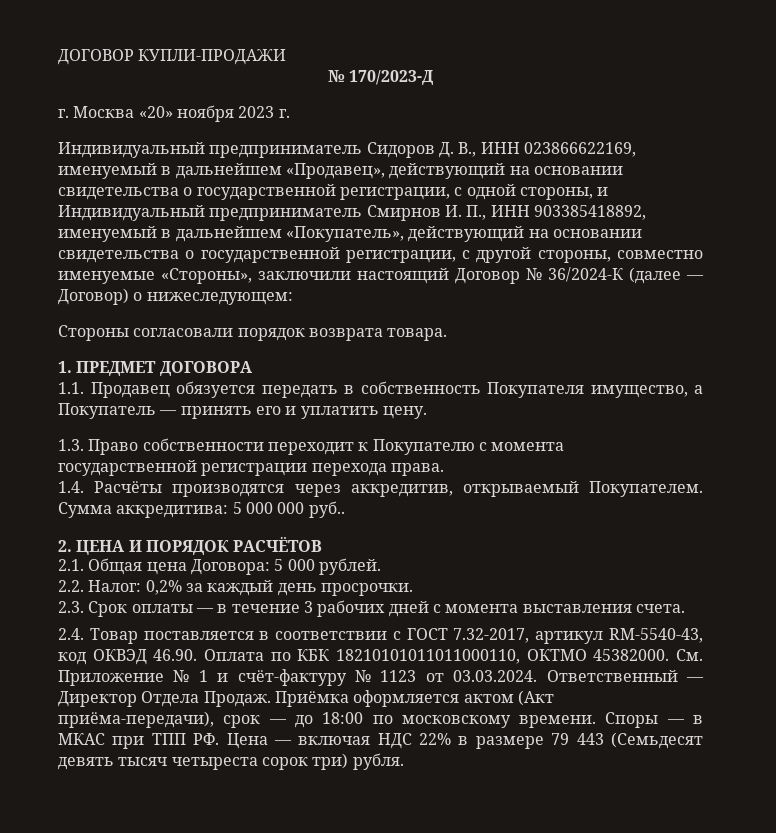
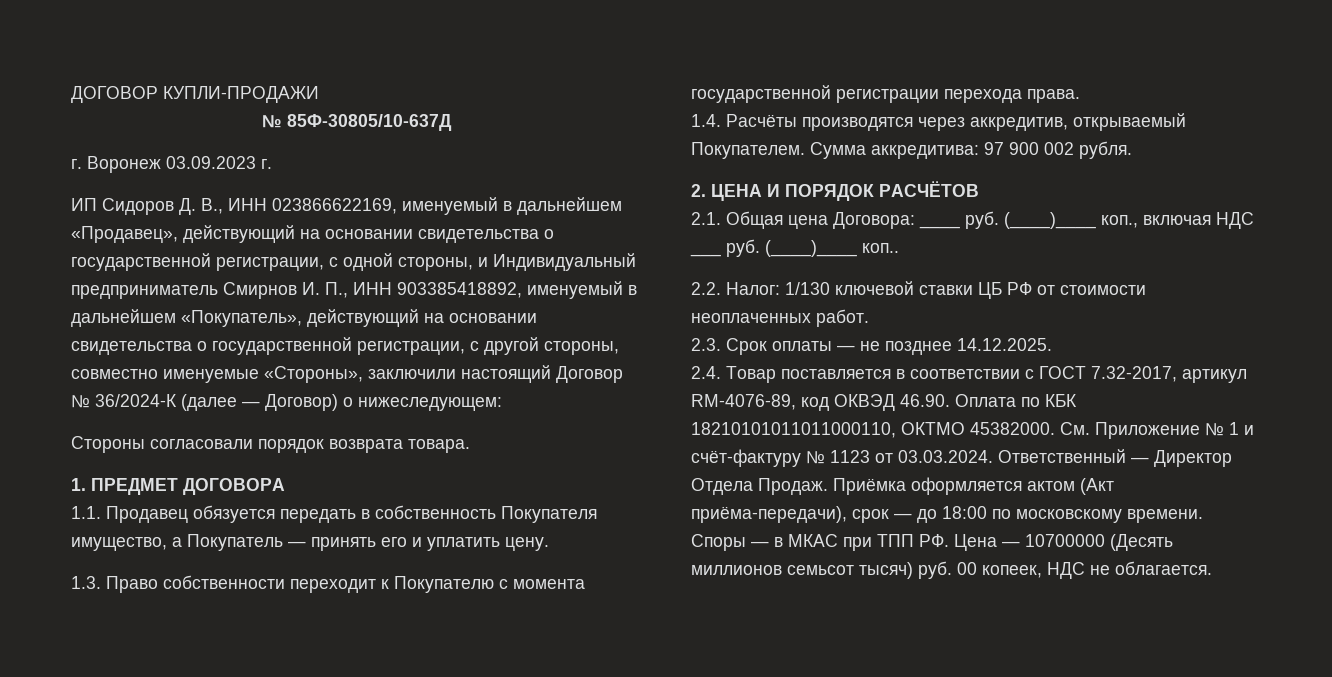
- № 170/2023-Д
- г. Москва «20» ноября 2023 г.
+ № 85Ф-30805/10-637Д
+ г. Воронеж 03.09.2023 г.
- Индивидуальный предприниматель Сидоров Д. В., ИНН 023866622169, именуемый в дальнейшем «Продавец», действующий на основании свидетельства о государственной регистрации, с одной стороны, и Индивидуальный предприниматель Смирнов И. П., ИНН 903385418892, именуемый в дальнейшем «Покупатель», действующий на основании свидетельства о государственной регистрации, с другой стороны, совместно именуемые «Стороны», заключили настоящий Договор № 36/2024-К (далее — Договор) о нижеследующем:
+ ИП Сидоров Д. В., ИНН 023866622169, именуемый в дальнейшем «Продавец», действующий на основании свидетельства о государственной регистрации, с одной стороны, и Индивидуальный предприниматель Смирнов И. П., ИНН 903385418892, именуемый в дальнейшем «Покупатель», действующий на основании свидетельства о государственной регистрации, с другой стороны, совместно именуемые «Стороны», заключили настоящий Договор № 36/2024-К (далее — Договор) о нижеследующем:
- Сумма аккредитива: 5 000 000 руб..
+ Сумма аккредитива: 97 900 002 рубля.
- 2.1. Общая цена Договора: 5 000 рублей.
- 2.2. Налог: 0,2% за каждый день просрочки.
- 2.3. Срок оплаты — в течение 3 рабочих дней с момента выставления счета.
+ 2.1. Общая цена Договора: ____ руб. (____)____ коп., включая НДС ___ руб. (____)____ коп..
+ 2.2. Налог: 1/130 ключевой ставки ЦБ РФ от стоимости неоплаченных работ.
+ 2.3. Срок оплаты — не позднее 14.12.2025.
- 2.4. Товар поставляется в соответствии с ГОСТ 7.32-2017, артикул RM-5540-43, код ОКВЭД 46.90. Оплата по КБК 18210101011011000110, ОКТМО 45382000.
+ 2.4. Товар поставляется в соответствии с ГОСТ 7.32-2017, артикул RM-4076-89, код ОКВЭД 46.90. Оплата по КБК 18210101011011000110, ОКТМО 45382000.
- Споры — в МКАС при ТПП РФ. Цена — включая НДС 22% в размере 79 443 (Семьдесят девять тысяч четыреста сорок три) рубля.
+ Споры — в МКАС при ТПП РФ. Цена — 10700000 (Десять миллионов семьсот тысяч) руб. 00 копеек, НДС не облагается.

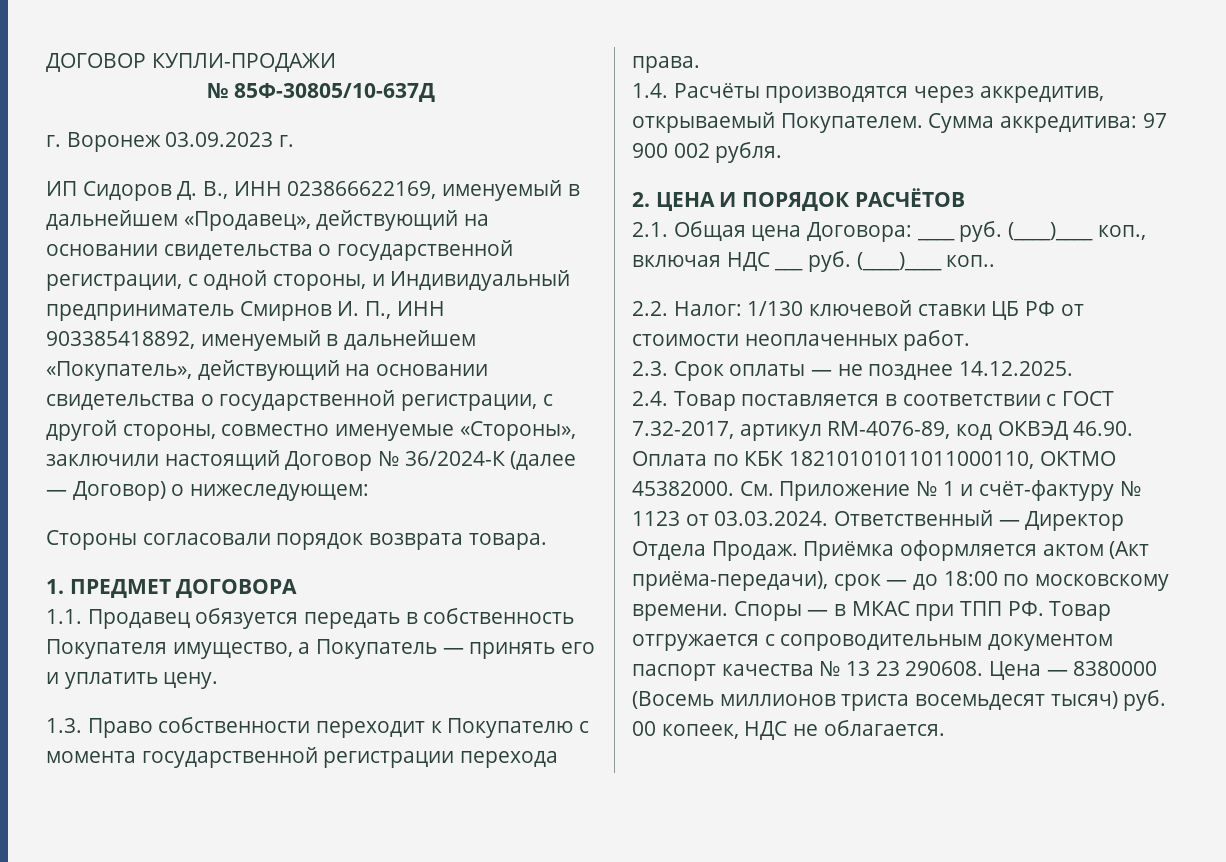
- Споры — в МКАС при ТПП РФ. Цена — 10700000 (Десять миллионов семьсот тысяч) руб. 00 копеек, НДС не облагается.
+ Споры — в МКАС при ТПП РФ. Товар отгружается с сопроводительным документом паспорт качества № 13 23 290608. Цена — 8380000 (Восемь миллионов триста восемьдесят тысяч) руб. 00 копеек, НДС не облагается.

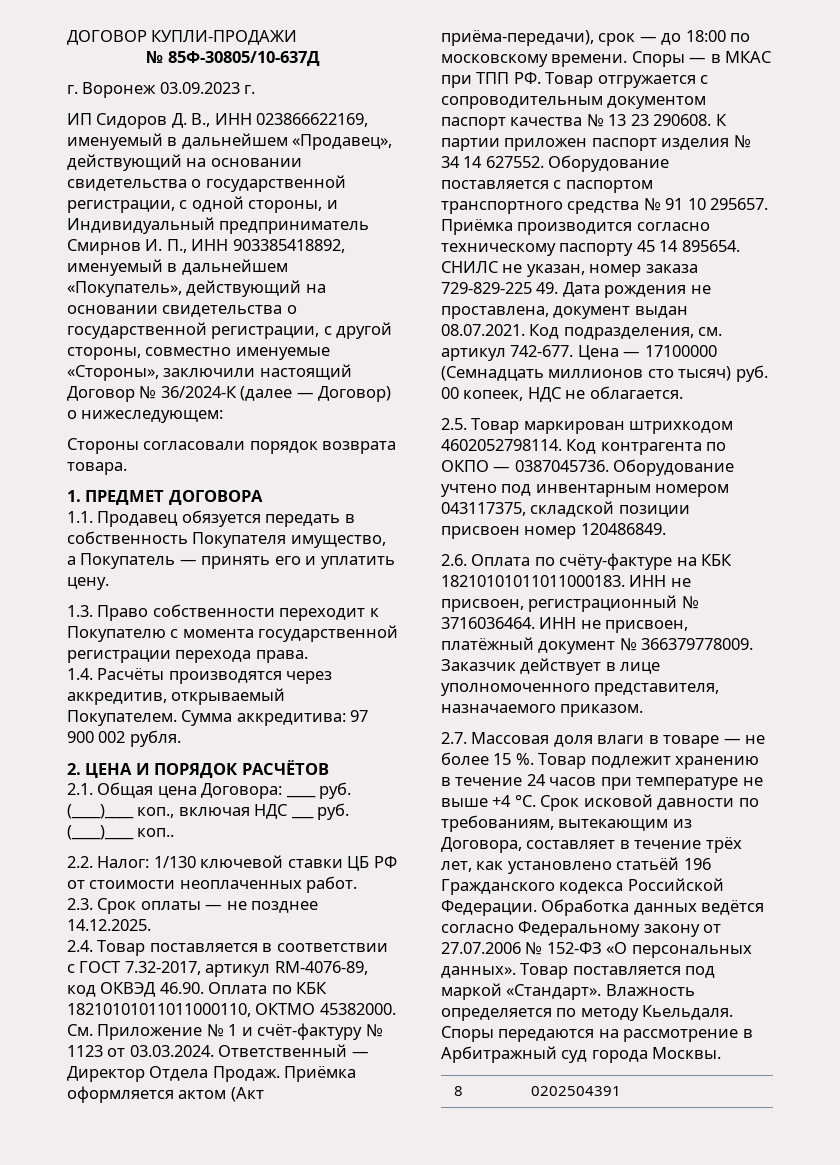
- Цена — 8380000 (Восемь миллионов триста восемьдесят тысяч) руб. 00 копеек, НДС не облагается.
+ К партии приложен паспорт изделия № 34 14 627552. Оборудование поставляется с паспортом транспортного средства № 91 10 295657. Приёмка производится согласно техническому паспорту 45 14 895654. СНИЛС не указан, номер заказа 729-829-225 49. Дата рождения не проставлена, документ выдан 08.07.2021. Код подразделения, см. артикул 742-677. Цена — 17100000 (Семнадцать миллионов сто тысяч) руб. 00 копеек, НДС не облагается.
+ 2.5. Товар маркирован штрихкодом 4602052798114. Код контрагента по ОКПО — 0387045736. Оборудование учтено под инвентарным номером 043117375, складской позиции присвоен номер 120486849.
+ 2.6. Оплата по счёту-фактуре на КБК 18210101011011000183. ИНН не присвоен, регистрационный № 3716036464. ИНН не присвоен, платёжный документ № 366379778009. Заказчик действует в лице уполномоченного представителя, назначаемого приказом.
+ 2.7. Массовая доля влаги в товаре — не более 15 %. Товар подлежит хранению в течение 24 часов при температуре не выше +4 °C. Срок исковой давности по требованиям, вытекающим из Договора, составляет в течение трёх лет, как установлено статьёй 196 Гражданского кодекса Российской Федерации. Обработка данных ведётся согласно Федеральному закону от 27.07.2006 № 152-ФЗ «О персональных данных». Товар поставляется под маркой «Стандарт». Влажность определяется по методу Кьельдаля. Споры передаются на рассмотрение в Арбитражный суд города Москвы.
+ 8 | 0202504391

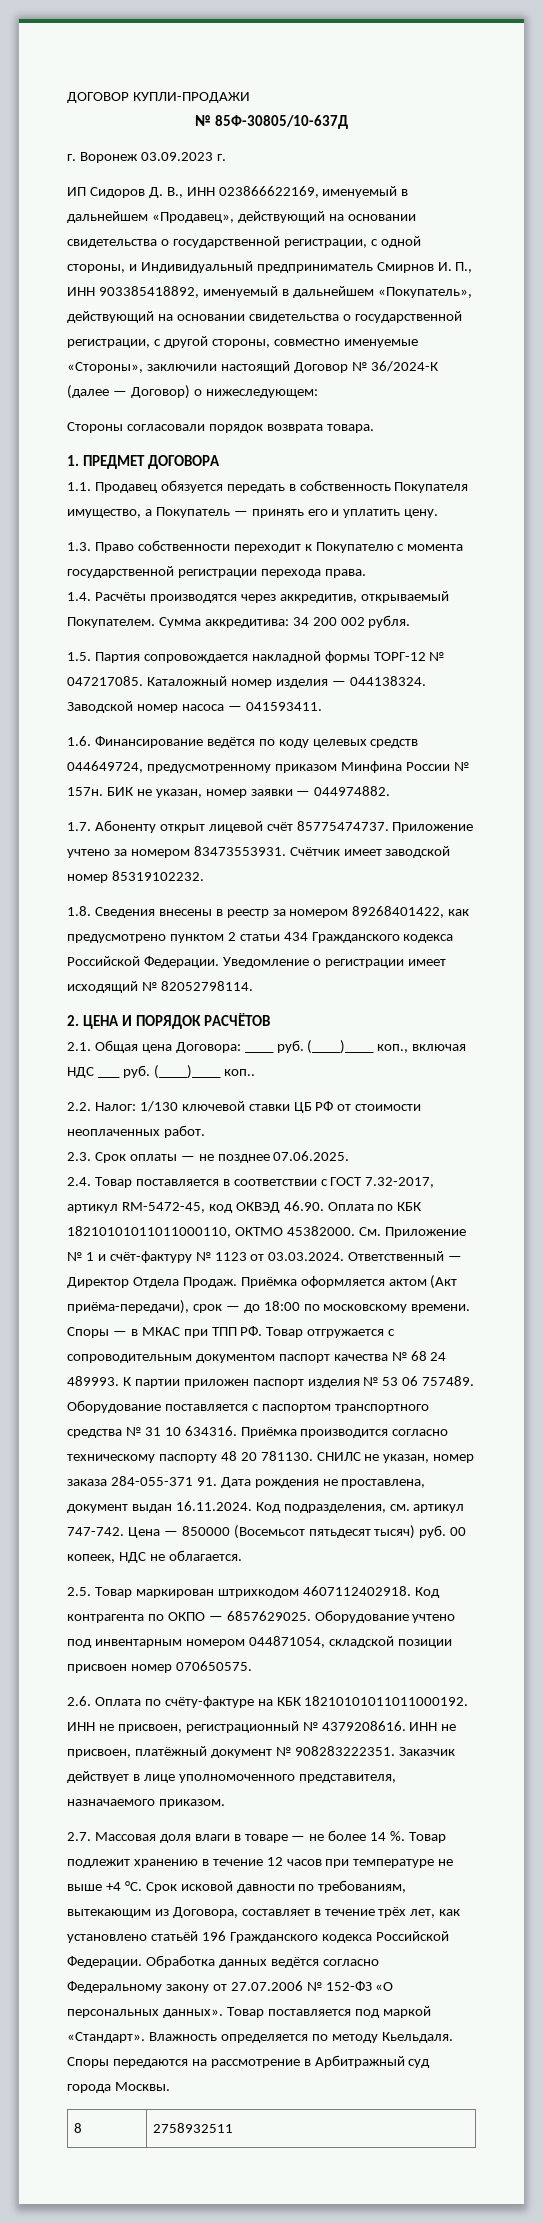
- Сумма аккредитива: 97 900 002 рубля.
+ Сумма аккредитива: 34 200 002 рубля.
+ 1.5. Партия сопровождается накладной формы ТОРГ-12 № 047217085. Каталожный номер изделия — 044138324. Заводской номер насоса — 041593411.
+ 1.6. Финансирование ведётся по коду целевых средств 044649724, предусмотренному приказом Минфина России № 157н. БИК не указан, номер заявки — 044974882.
+ 1.7. Абоненту открыт лицевой счёт 85775474737. Приложение учтено за номером 83473553931. Счётчик имеет заводской номер 85319102232.
+ 1.8. Сведения внесены в реестр за номером 89268401422, как предусмотрено пунктом 2 статьи 434 Гражданского кодекса Российской Федерации. Уведомление о регистрации имеет исходящий № 82052798114.
- 2.3. Срок оплаты — не позднее 14.12.2025.
+ 2.3. Срок оплаты — не позднее 07.06.2025.
- 2.4. Товар поставляется в соответствии с ГОСТ 7.32-2017, артикул RM-4076-89, код ОКВЭД 46.90. Оплата по КБК 18210101011011000110, ОКТМО 45382000.
+ 2.4. Товар поставляется в соответствии с ГОСТ 7.32-2017, артикул RM-5472-45, код ОКВЭД 46.90. Оплата по КБК 18210101011011000110, ОКТМО 45382000.
- Споры — в МКАС при ТПП РФ. Товар отгружается с сопроводительным документом паспорт качества № 13 23 290608.
+ Споры — в МКАС при ТПП РФ. Товар отгружается с сопроводительным документом паспорт качества № 68 24 489993.
- К партии приложен паспорт изделия № 34 14 627552.
+ К партии приложен паспорт изделия № 53 06 757489.
- Оборудование поставляется с паспортом транспортного средства № 91 10 295657.
+ Оборудование поставляется с паспортом транспортного средства № 31 10 634316.
- Приёмка производится согласно техническому паспорту 45 14 895654.
+ Приёмка производится согласно техническому паспорту 48 20 781130.
- СНИЛС не указан, номер заказа 729-829-225 49. Дата рождения не проставлена, документ выдан 08.07.2021. Код подразделения, см. артикул 742-677.
+ СНИЛС не указан, номер заказа 284-055-371 91. Дата рождения не проставлена, документ выдан 16.11.2024. Код подразделения, см. артикул 747-742.
- Цена — 17100000 (Семнадцать миллионов сто тысяч) руб. 00 копеек, НДС не облагается.
+ Цена — 850000 (Восемьсот пятьдесят тысяч) руб. 00 копеек, НДС не облагается.
- 2.5. Товар маркирован штрихкодом 4602052798114.
+ 2.5. Товар маркирован штрихкодом 4607112402918.
- Код контрагента по ОКПО — 0387045736.
+ Код контрагента по ОКПО — 6857629025.
- Оборудование учтено под инвентарным номером 043117375, складской позиции присвоен номер 120486849.
+ Оборудование учтено под инвентарным номером 044871054, складской позиции присвоен номер 070650575.
- 2.6. Оплата по счёту-фактуре на КБК 18210101011011000183.
+ 2.6. Оплата по счёту-фактуре на КБК 18210101011011000192.
- ИНН не присвоен, регистрационный № 3716036464.
+ ИНН не присвоен, регистрационный № 4379208616.
- ИНН не присвоен, платёжный документ № 366379778009.
+ ИНН не присвоен, платёжный документ № 908283222351.
- 2.7. Массовая доля влаги в товаре — не более 15 %.
+ 2.7. Массовая доля влаги в товаре — не более 14 %.
- Товар подлежит хранению в течение 24 часов при температуре не выше +4 °C.
+ Товар подлежит хранению в течение 12 часов при температуре не выше +4 °C.
- 8 | 0202504391
+ 8 | 2758932511

